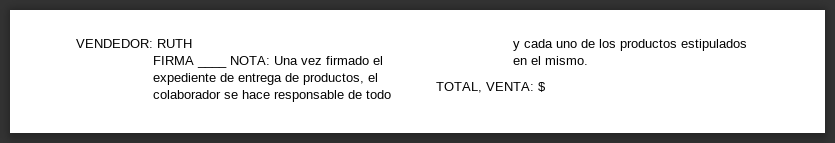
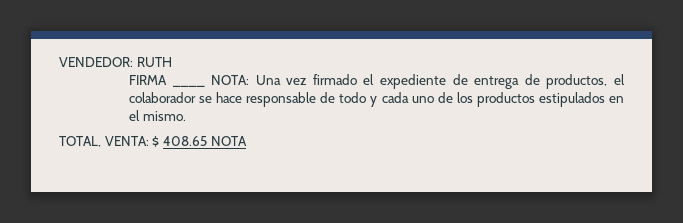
- TOTAL, VENTA: $
+ TOTAL, VENTA: $ 408.65 NOTA

